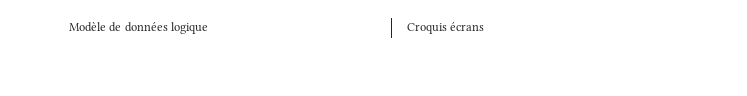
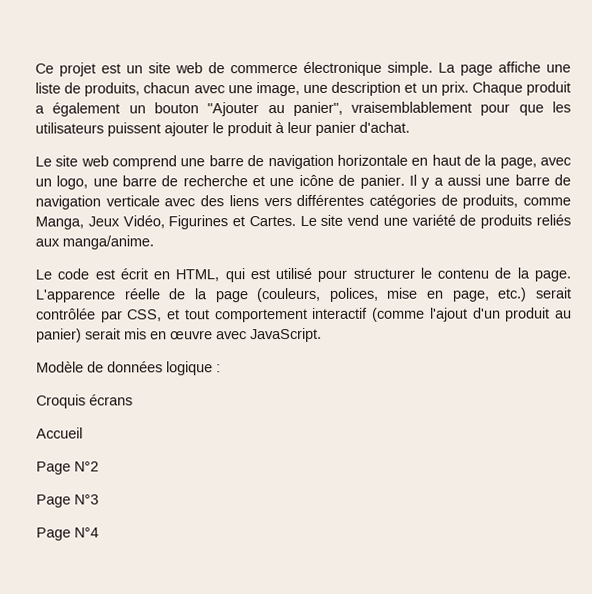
+ Ce projet est un site web de commerce électronique simple. La page affiche une liste de produits, chacun avec une image, une description et un prix. Chaque produit a également un bouton "Ajouter au panier", vraisemblablement pour que les utilisateurs puissent ajouter le produit à leur panier d'achat.
+ Le site web comprend une barre de navigation horizontale en haut de la page, avec un logo, une barre de recherche et une icône de panier. Il y a aussi une barre de navigation verticale avec des liens vers différentes catégories de produits, comme Manga, Jeux Vidéo, Figurines et Cartes. Le site vend une variété de produits reliés aux manga/anime.
+ Le code est écrit en HTML, qui est utilisé pour structurer le contenu de la page. L'apparence réelle de la page (couleurs, polices, mise en page, etc.) serait contrôlée par CSS, et tout comportement interactif (comme l'ajout d'un produit au panier) serait mis en œuvre avec JavaScript.
- Modèle de données logique
+ Modèle de données logique :
+ Accueil
+ Page N°2
+ Page N°3
+ Page N°4

